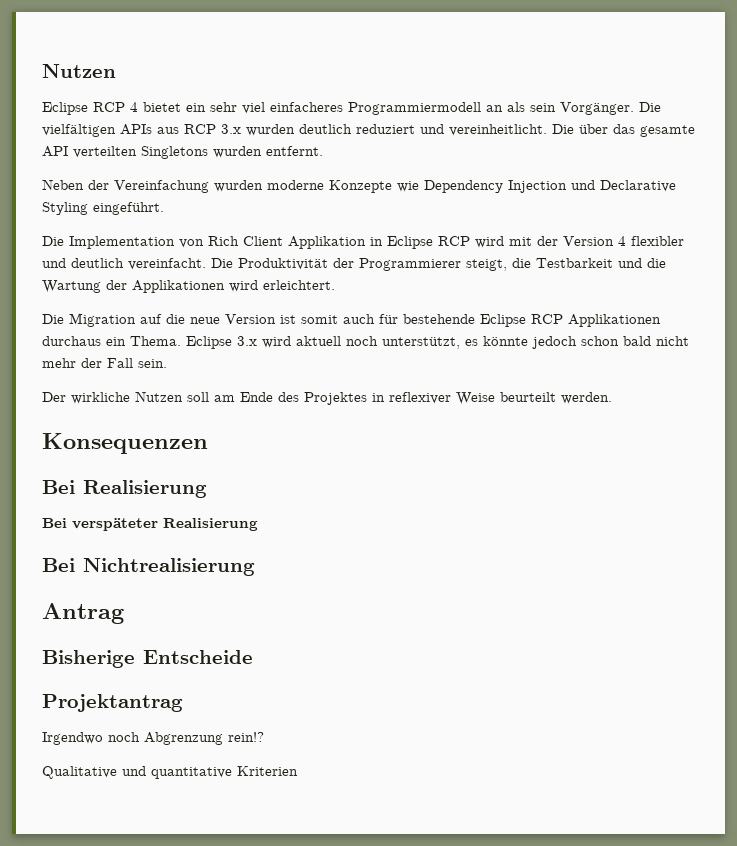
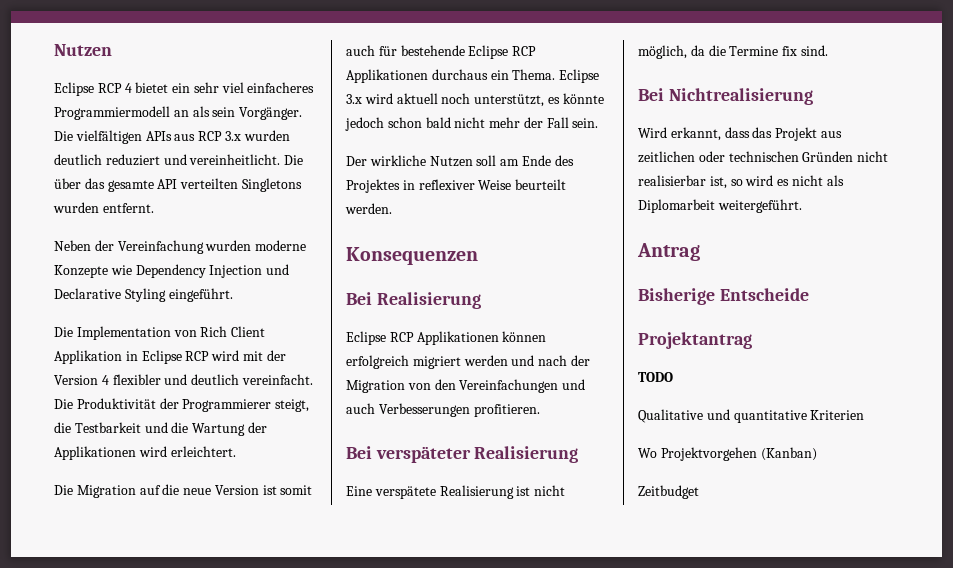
+ Eclipse RCP Applikationen können erfolgreich migriert werden und nach der Migration von den Vereinfachungen und auch Verbesserungen profitieren.
  Bei verspäteter Realisierung
+ Eine verspätete Realisierung ist nicht möglich, da die Termine fix sind.
  Bei Nichtrealisierung
+ Wird erkannt, dass das Projekt aus zeitlichen oder technischen Gründen nicht realisierbar ist, so wird es nicht als Diplomarbeit weitergeführt.
- Irgendwo noch Abgrenzung rein!?
+ TODO
+ Wo Projektvorgehen (Kanban)
+ Zeitbudget

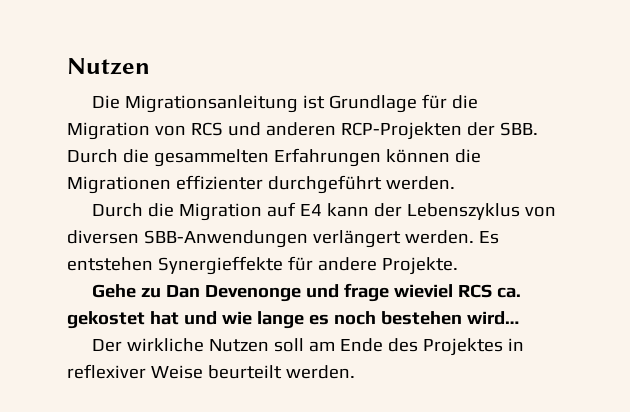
- Eclipse RCP 4 bietet ein sehr viel einfacheres Programmiermodell an als sein Vorgänger. Die vielfältigen APIs aus RCP 3.x wurden deutlich reduziert und vereinheitlicht. Die über das gesamte API verteilten Singletons wurden entfernt.
- Neben der Vereinfachung wurden moderne Konzepte wie Dependency Injection und Declarative Styling eingeführt.
- Die Implementation von Rich Client Applikation in Eclipse RCP wird mit der Version 4 flexibler und deutlich vereinfacht. Die Produktivität der Programmierer steigt, die Testbarkeit und die Wartung der Applikationen wird erleichtert.
- Die Migration auf die neue Version ist somit auch für bestehende Eclipse RCP Applikationen durchaus ein Thema. Eclipse 3.x wird aktuell noch unterstützt, es könnte jedoch schon bald nicht mehr der Fall sein.
+ Die Migrationsanleitung ist Grundlage für die Migration von RCS und anderen RCP-Projekten der SBB. Durch die gesammelten Erfahrungen können die Migrationen effizienter durchgeführt werden.
+ Durch die Migration auf E4 kann der Lebenszyklus von diversen SBB-Anwendungen verlängert werden. Es entstehen Synergieffekte für andere Projekte.
+ Gehe zu Dan Devenonge und frage wieviel RCS ca. gekostet hat und wie lange es noch bestehen wird…
- Konsequenzen
- Bei Realisierung
- Eclipse RCP Applikationen können erfolgreich migriert werden und nach der Migration von den Vereinfachungen und auch Verbesserungen profitieren.
- Bei verspäteter Realisierung
- Eine verspätete Realisierung ist nicht möglich, da die Termine fix sind.
- Bei Nichtrealisierung
- Wird erkannt, dass das Projekt aus zeitlichen oder technischen Gründen nicht realisierbar ist, so wird es nicht als Diplomarbeit weitergeführt.
- Antrag
- Bisherige Entscheide
- Projektantrag
- TODO
- Qualitative und quantitative Kriterien
- Wo Projektvorgehen (Kanban)
- Zeitbudget

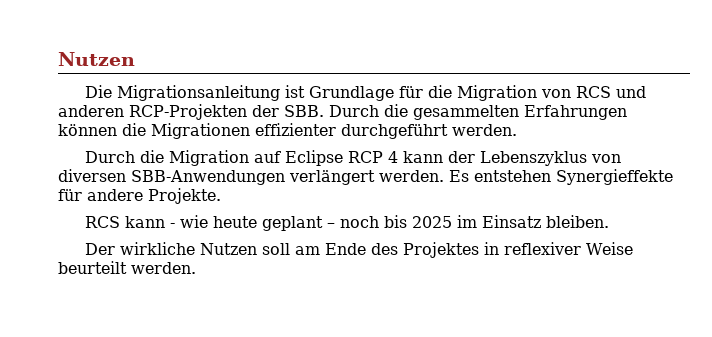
- Durch die Migration auf E4 kann der Lebenszyklus von diversen SBB-Anwendungen verlängert werden.
+ Durch die Migration auf Eclipse RCP 4 kann der Lebenszyklus von diversen SBB-Anwendungen verlängert werden.
- Gehe zu Dan Devenonge und frage wieviel RCS ca. gekostet hat und wie lange es noch bestehen wird…
+ RCS kann - wie heute geplant – noch bis 2025 im Einsatz bleiben.

